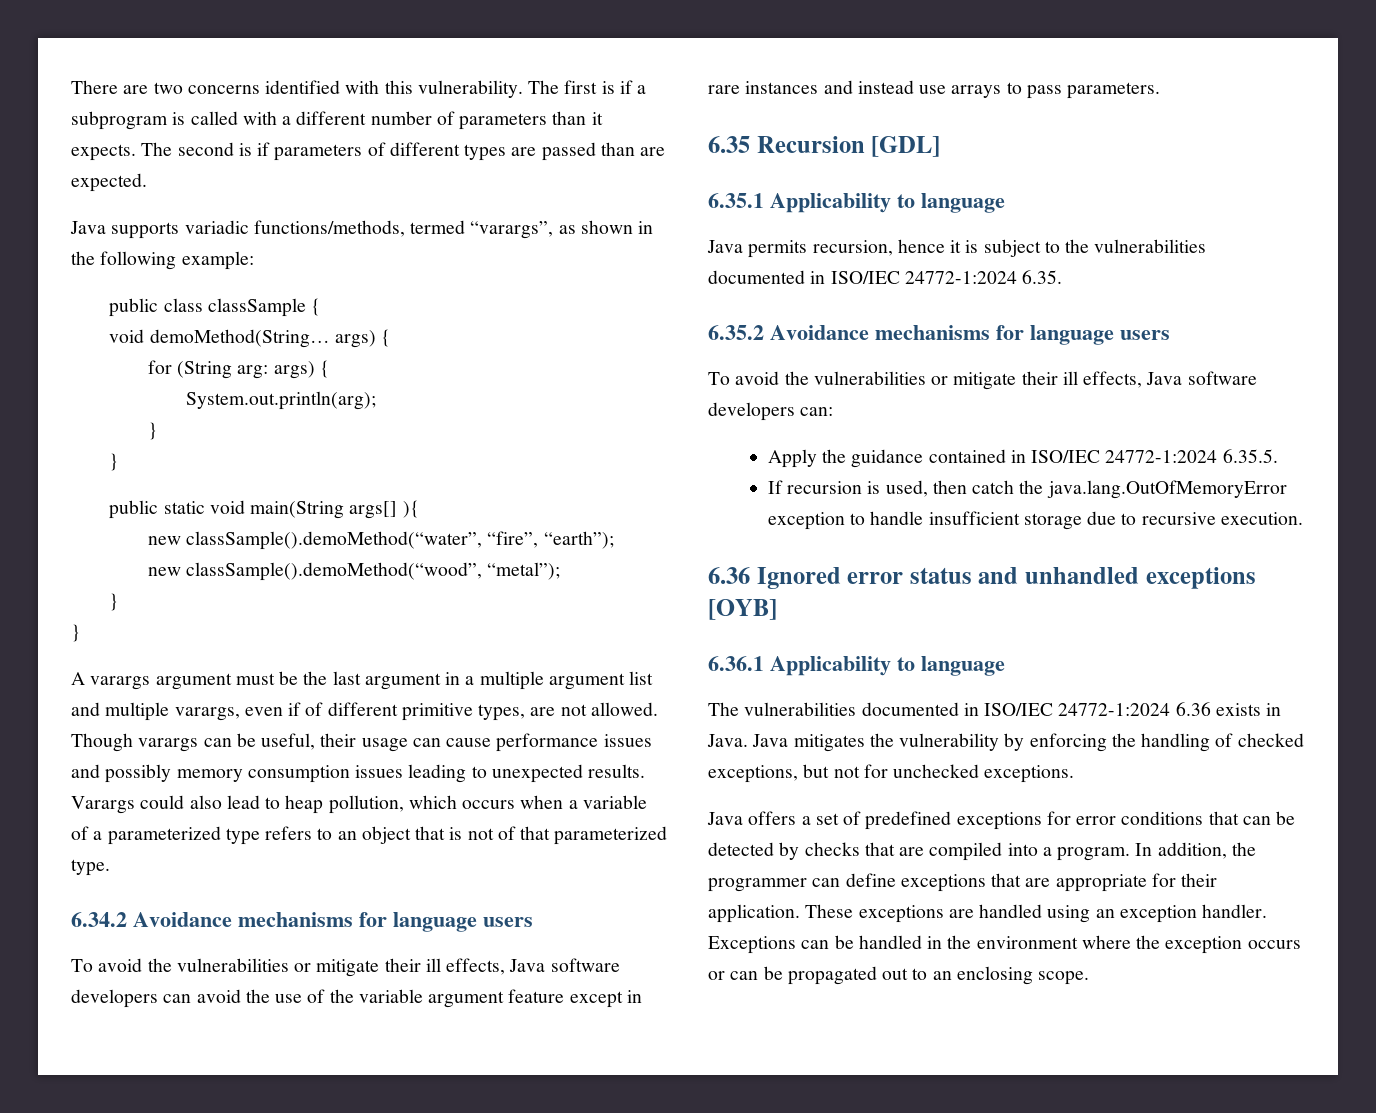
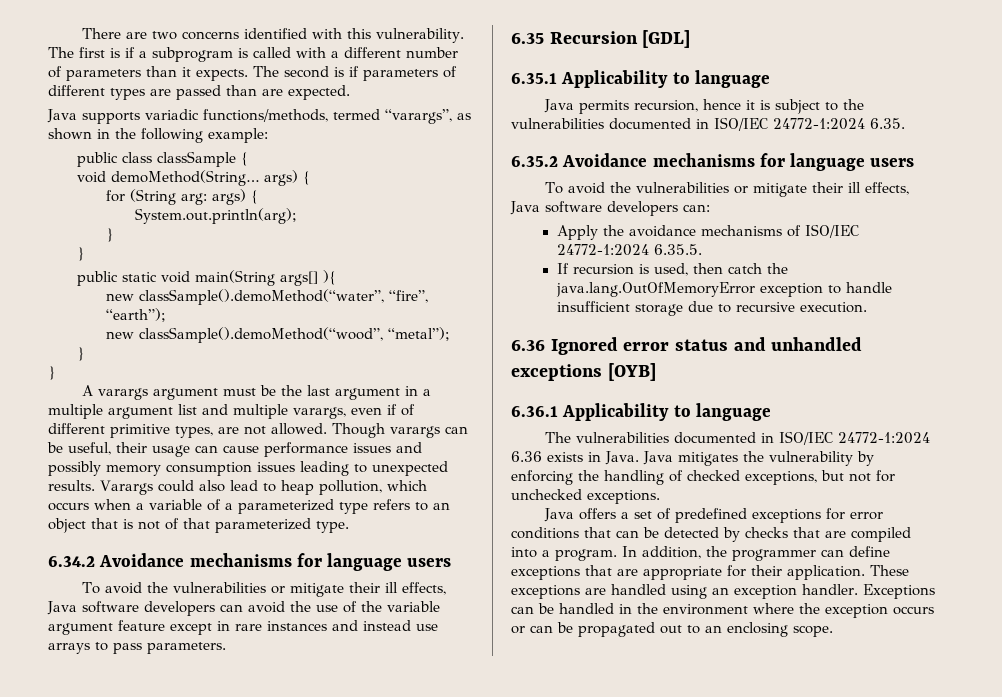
- Apply the guidance contained in ISO/IEC 24772-1:2024 6.35.5.
+ Apply the avoidance mechanisms of ISO/IEC 24772-1:2024 6.35.5.

